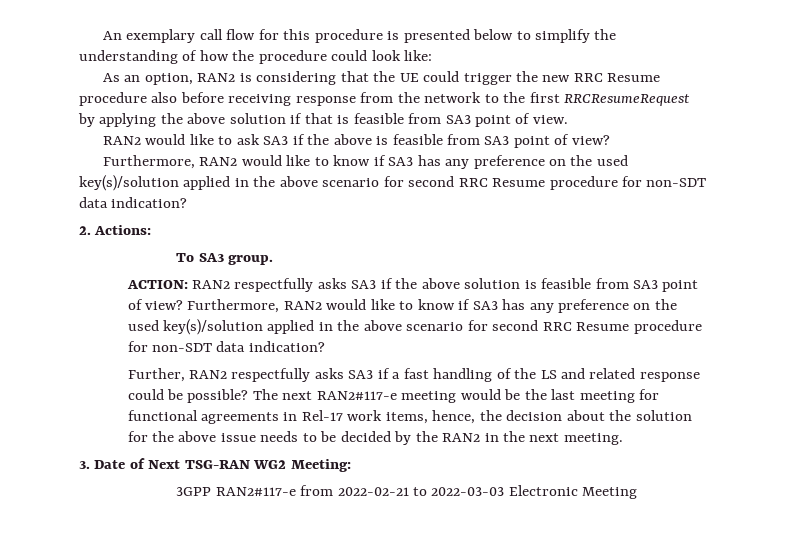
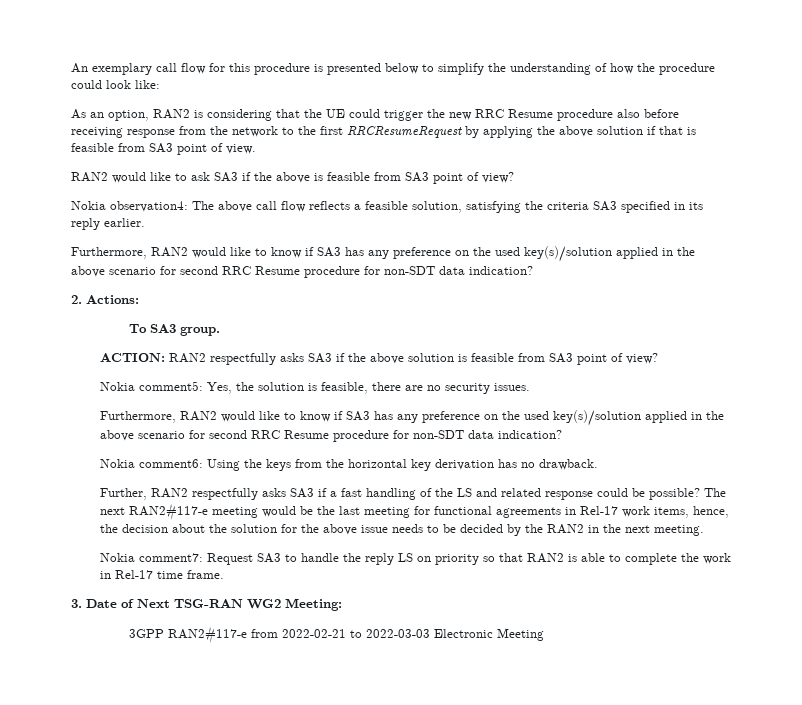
+ Nokia observation4: The above call flow reflects a feasible solution, satisfying the criteria SA3 specified in its reply earlier.
- ACTION: RAN2 respectfully asks SA3 if the above solution is feasible from SA3 point of view? Furthermore, RAN2 would like to know if SA3 has any preference on the used key(s)/solution applied in the above scenario for second RRC Resume procedure for non-SDT data indication?
+ ACTION: RAN2 respectfully asks SA3 if the above solution is feasible from SA3 point of view?
+ Nokia comment5: Yes, the solution is feasible, there are no security issues.
+ Furthermore, RAN2 would like to know if SA3 has any preference on the used key(s)/solution applied in the above scenario for second RRC Resume procedure for non-SDT data indication?
+ Nokia comment6: Using the keys from the horizontal key derivation has no drawback.
+ Nokia comment7: Request SA3 to handle the reply LS on priority so that RAN2 is able to complete the work in Rel-17 time frame.

